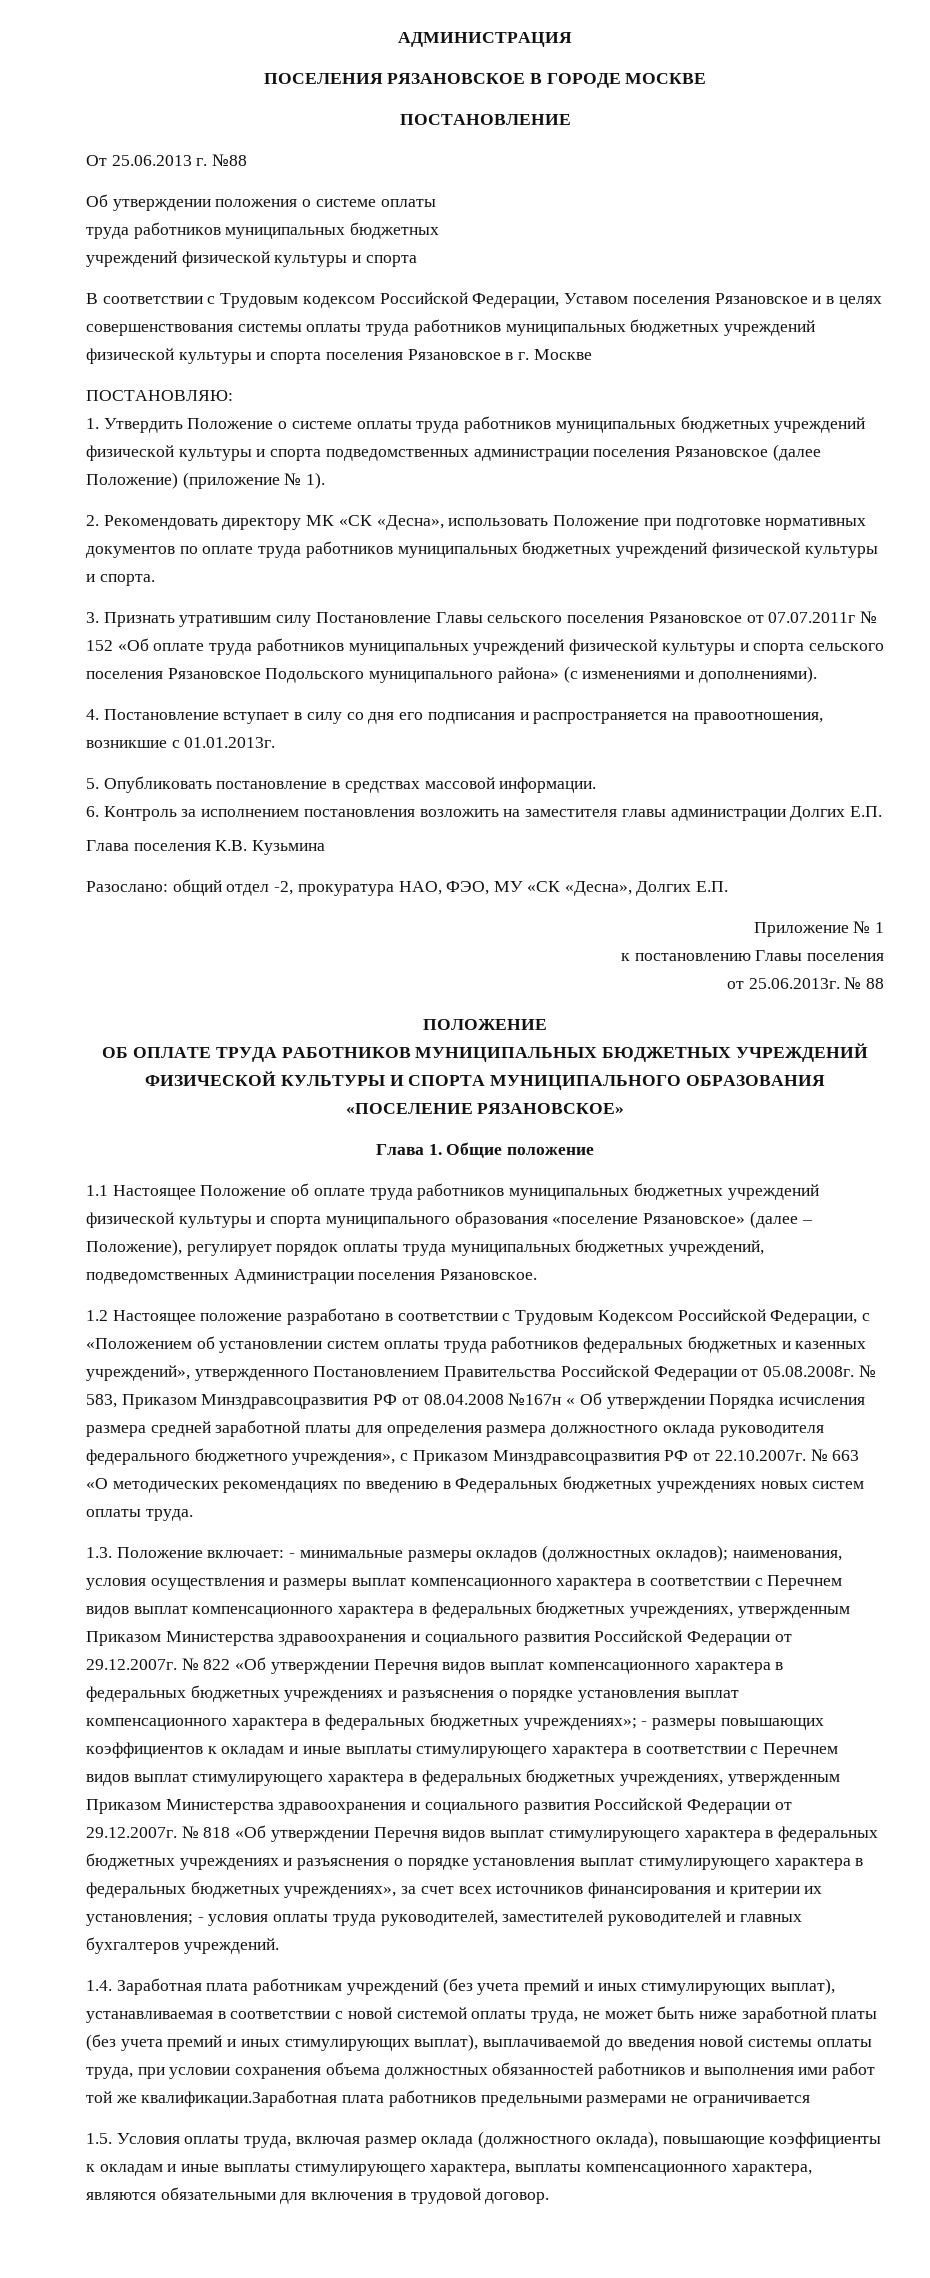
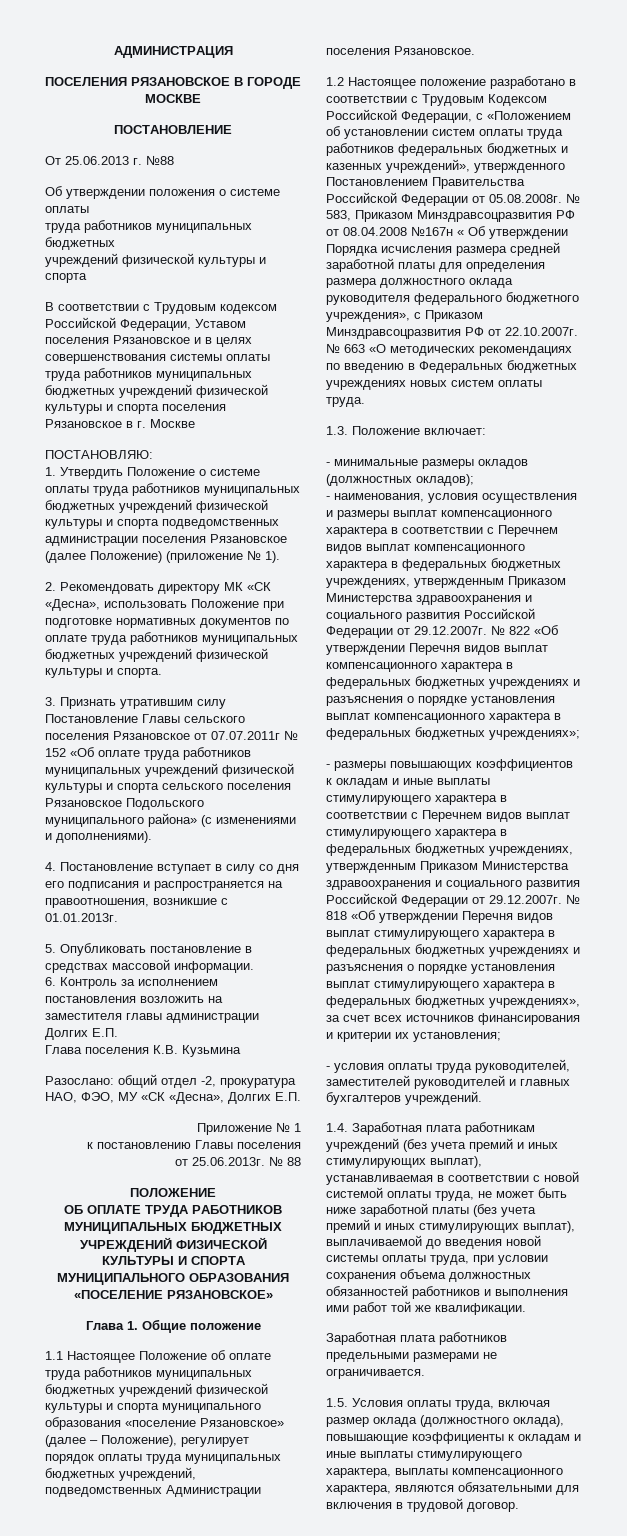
- 1.3. Положение включает: - минимальные размеры окладов (должностных окладов); наименования, условия осуществления и размеры выплат компенсационного характера в соответствии с Перечнем видов выплат компенсационного характера в федеральных бюджетных учреждениях, утвержденным Приказом Министерства здравоохранения и социального развития Российской Федерации от 29.12.2007г. № 822 «Об утверждении Перечня видов выплат компенсационного характера в федеральных бюджетных учреждениях и разъяснения о порядке установления выплат компенсационного характера в федеральных бюджетных учреждениях»; - размеры повышающих коэффициентов к окладам и иные выплаты стимулирующего характера в соответствии с Перечнем видов выплат стимулирующего характера в федеральных бюджетных учреждениях, утвержденным Приказом Министерства здравоохранения и социального развития Российской Федерации от 29.12.2007г. № 818 «Об утверждении Перечня видов выплат стимулирующего характера в федеральных бюджетных учреждениях и разъяснения о порядке установления выплат стимулирующего характера в федеральных бюджетных учреждениях», за счет всех источников финансирования и критерии их установления; - условия оплаты труда руководителей, заместителей руководителей и главных бухгалтеров учреждений.
+ 1.3. Положение включает:
+ - минимальные размеры окладов (должностных окладов);
+ - наименования, условия осуществления и размеры выплат компенсационного характера в соответствии с Перечнем видов выплат компенсационного характера в федеральных бюджетных учреждениях, утвержденным Приказом Министерства здравоохранения и социального развития Российской Федерации от 29.12.2007г. № 822 «Об утверждении Перечня видов выплат компенсационного характера в федеральных бюджетных учреждениях и разъяснения о порядке установления выплат компенсационного характера в федеральных бюджетных учреждениях»;
+ - размеры повышающих коэффициентов к окладам и иные выплаты стимулирующего характера в соответствии с Перечнем видов выплат стимулирующего характера в федеральных бюджетных учреждениях, утвержденным Приказом Министерства здравоохранения и социального развития Российской Федерации от 29.12.2007г. № 818 «Об утверждении Перечня видов выплат стимулирующего характера в федеральных бюджетных учреждениях и разъяснения о порядке установления выплат стимулирующего характера в федеральных бюджетных учреждениях», за счет всех источников финансирования и критерии их установления;
+ - условия оплаты труда руководителей, заместителей руководителей и главных бухгалтеров учреждений.
- 1.4. Заработная плата работникам учреждений (без учета премий и иных стимулирующих выплат), устанавливаемая в соответствии с новой системой оплаты труда, не может быть ниже заработной платы (без учета премий и иных стимулирующих выплат), выплачиваемой до введения новой системы оплаты труда, при условии сохранения объема должностных обязанностей работников и выполнения ими работ той же квалификации.Заработная плата работников предельными размерами не ограничивается
+ 1.4. Заработная плата работникам учреждений (без учета премий и иных стимулирующих выплат), устанавливаемая в соответствии с новой системой оплаты труда, не может быть ниже заработной платы (без учета премий и иных стимулирующих выплат), выплачиваемой до введения новой системы оплаты труда, при условии сохранения объема должностных обязанностей работников и выполнения ими работ той же квалификации.
+ Заработная плата работников предельными размерами не ограничивается.

